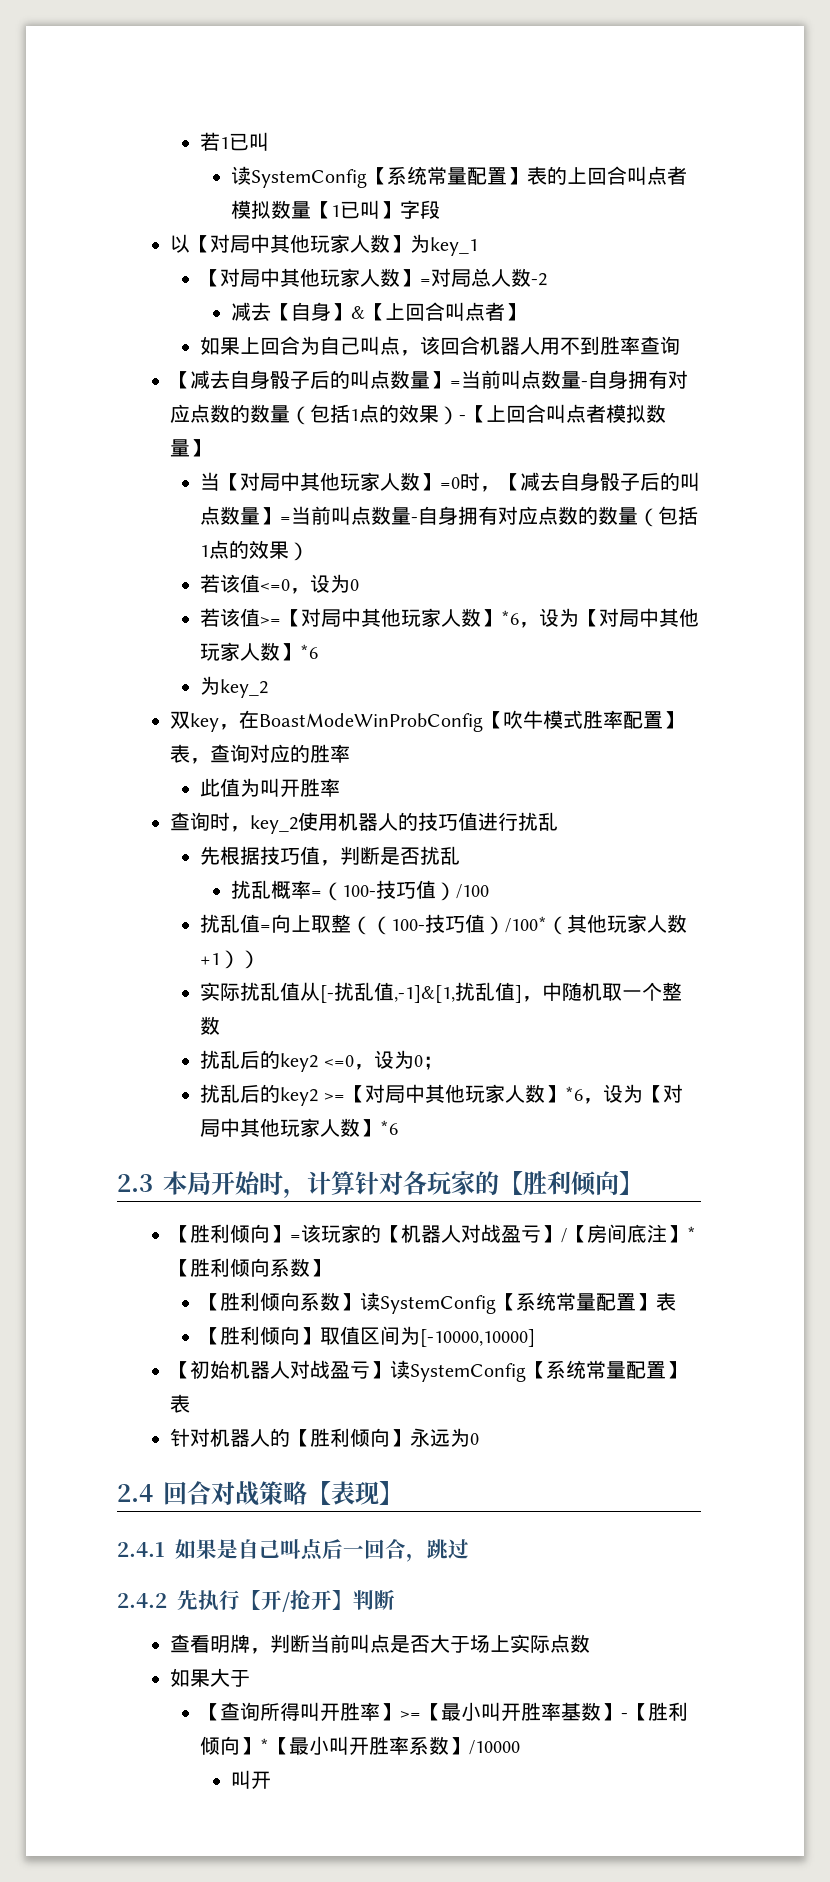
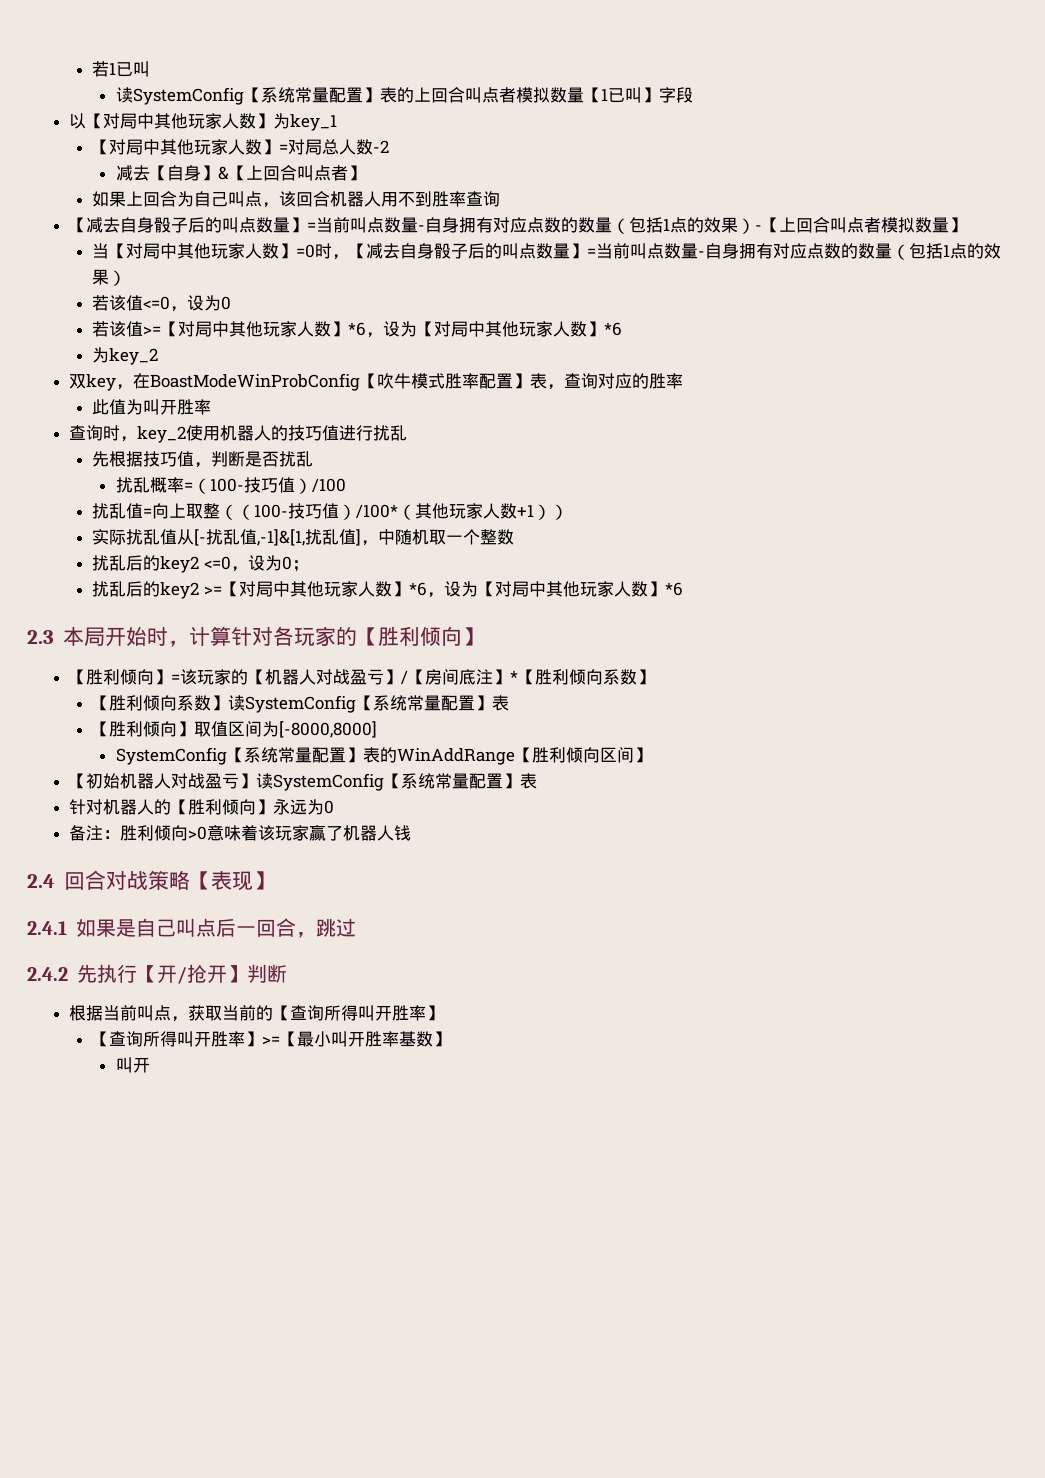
- 【胜利倾向】取值区间为[-10000,10000]
+ 【胜利倾向】取值区间为[-8000,8000]
+ SystemConfig【系统常量配置】表的WinAddRange【胜利倾向区间】
+ 备注：胜利倾向>0意味着该玩家赢了机器人钱
- 查看明牌，判断当前叫点是否大于场上实际点数
- 如果大于
+ 根据当前叫点，获取当前的【查询所得叫开胜率】
- 【查询所得叫开胜率】>=【最小叫开胜率基数】-【胜利倾向】*【最小叫开胜率系数】/10000
+ 【查询所得叫开胜率】>=【最小叫开胜率基数】

